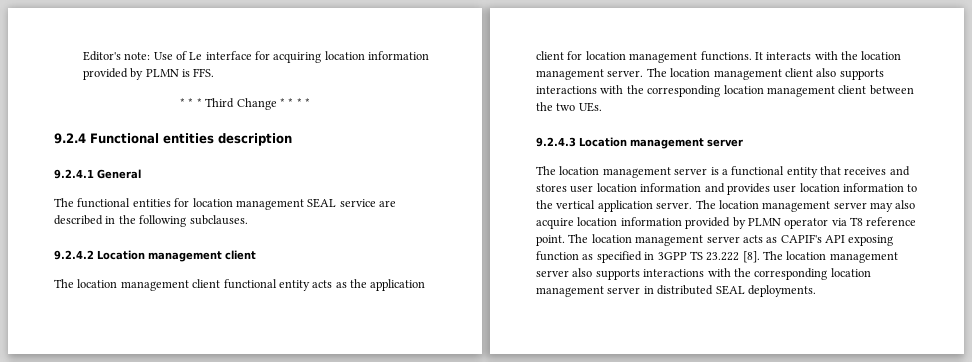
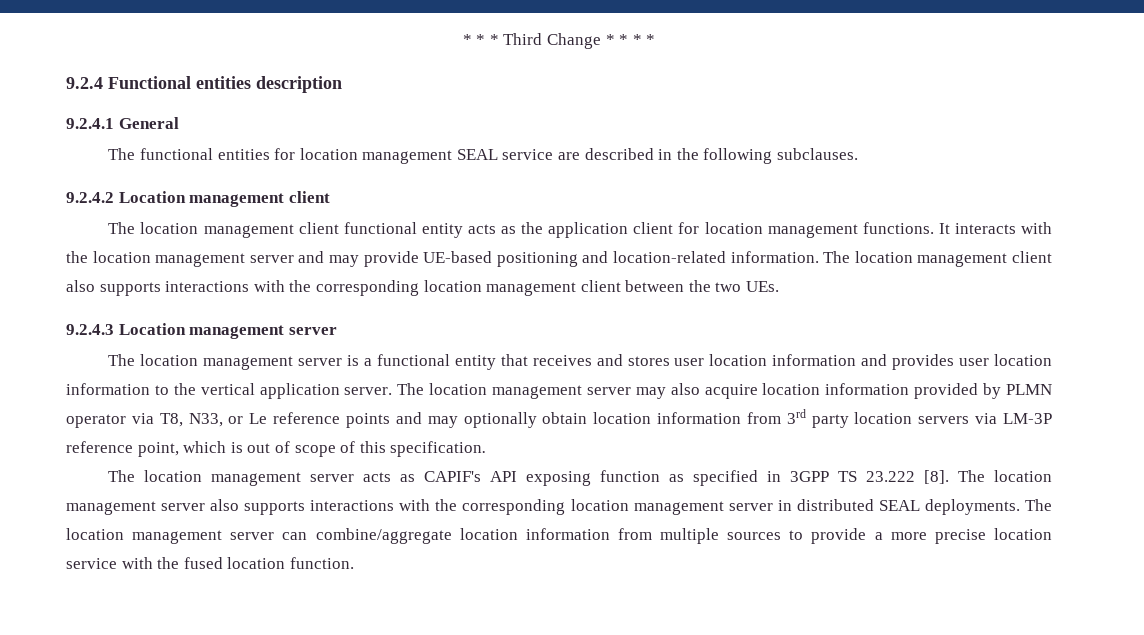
- Editor's note: Use of Le interface for acquiring location information provided by PLMN is FFS.
- It interacts with the location management server.
+ It interacts with the location management server and may provide UE-based positioning and location-related information.
- The location management server may also acquire location information provided by PLMN operator via T8 reference point. The location management server acts as CAPIF's API exposing function as specified in 3GPP TS 23.222 [8].
+ The location management server may also acquire location information provided by PLMN operator via T8, N33, or Le reference points and may optionally obtain location information from 3rd party location servers via LM-3P reference point, which is out of scope of this specification.
+ The location management server acts as CAPIF's API exposing function as specified in 3GPP TS 23.222 [8].
+ The location management server can combine/aggregate location information from multiple sources to provide a more precise location service with the fused location function.

